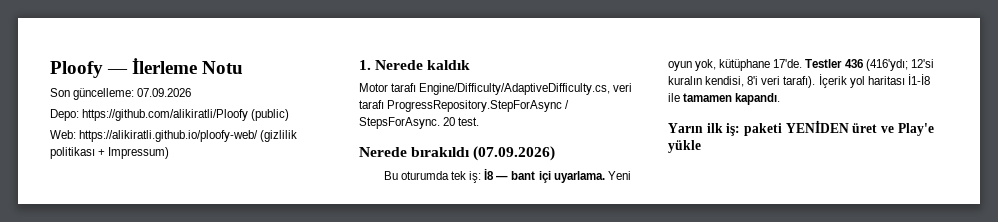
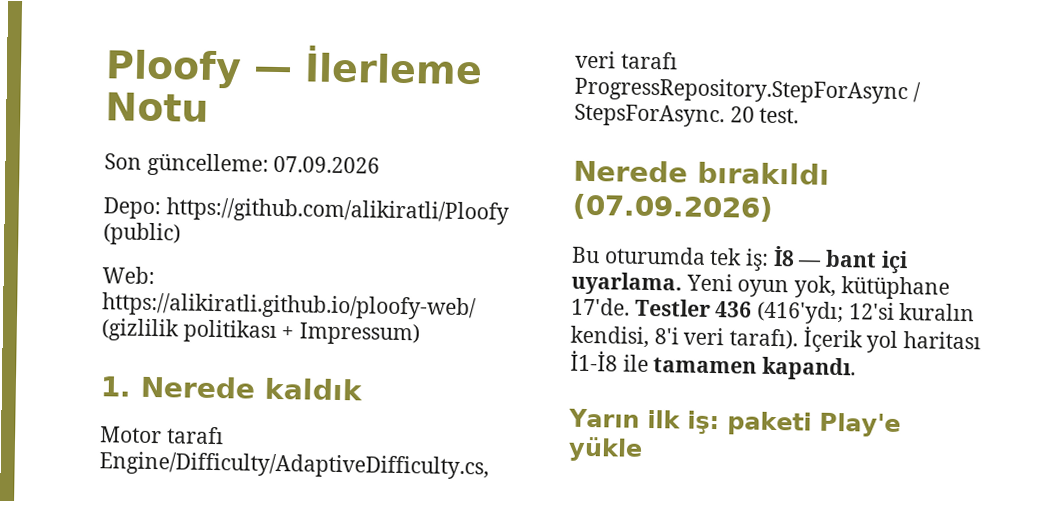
- Yarın ilk iş: paketi YENİDEN üret ve Play'e yükle
+ Yarın ilk iş: paketi Play'e yükle

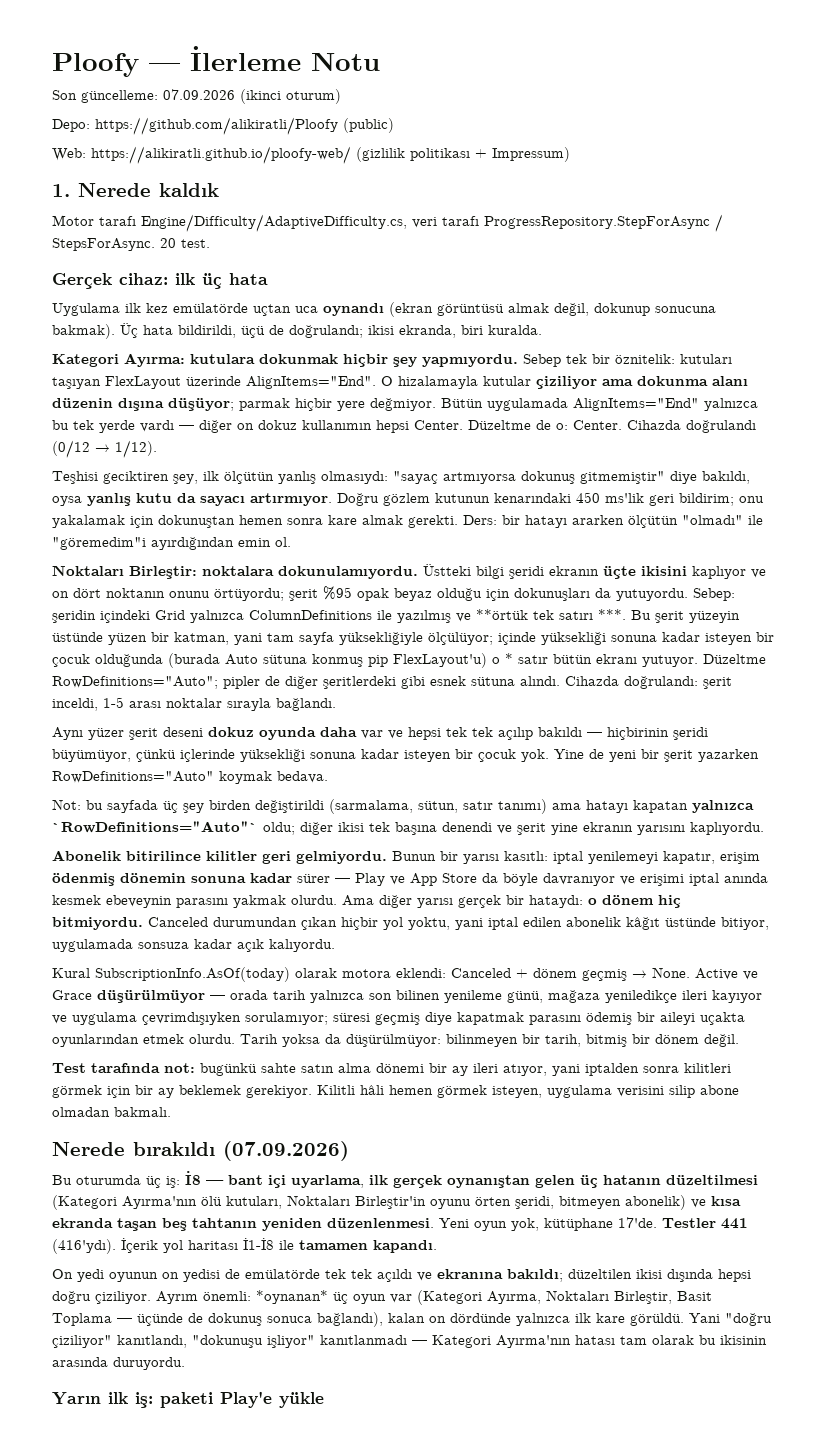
- Son güncelleme: 07.09.2026
+ Son güncelleme: 07.09.2026 (ikinci oturum)
+ Gerçek cihaz: ilk üç hata
+ Uygulama ilk kez emülatörde uçtan uca oynandı (ekran görüntüsü almak değil, dokunup sonucuna bakmak). Üç hata bildirildi, üçü de doğrulandı; ikisi ekranda, biri kuralda.
+ Kategori Ayırma: kutulara dokunmak hiçbir şey yapmıyordu. Sebep tek bir öznitelik: kutuları taşıyan FlexLayout üzerinde AlignItems="End". O hizalamayla kutular çiziliyor ama dokunma alanı düzenin dışına düşüyor; parmak hiçbir yere değmiyor. Bütün uygulamada AlignItems="End" yalnızca bu tek yerde vardı — diğer on dokuz kullanımın hepsi Center. Düzeltme de o: Center. Cihazda doğrulandı (0/12 → 1/12).
+ Teşhisi geciktiren şey, ilk ölçütün yanlış olmasıydı: "sayaç artmıyorsa dokunuş gitmemiştir" diye bakıldı, oysa yanlış kutu da sayacı artırmıyor. Doğru gözlem kutunun kenarındaki 450 ms'lik geri bildirim; onu yakalamak için dokunuştan hemen sonra kare almak gerekti. Ders: bir hatayı ararken ölçütün "olmadı" ile "göremedim"i ayırdığından emin ol.
+ Noktaları Birleştir: noktalara dokunulamıyordu. Üstteki bilgi şeridi ekranın üçte ikisini kaplıyor ve on dört noktanın onunu örtüyordu; şerit %95 opak beyaz olduğu için dokunuşları da yutuyordu. Sebep: şeridin içindeki Grid yalnızca ColumnDefinitions ile yazılmış ve **örtük tek satırı ***. Bu şerit yüzeyin üstünde yüzen bir katman, yani tam sayfa yüksekliğiyle ölçülüyor; içinde yüksekliği sonuna kadar isteyen bir çocuk olduğunda (burada Auto sütuna konmuş pip FlexLayout'u) o * satır bütün ekranı yutuyor. Düzeltme RowDefinitions="Auto"; pipler de diğer şeritlerdeki gibi esnek sütuna alındı. Cihazda doğrulandı: şerit inceldi, 1-5 arası noktalar sırayla bağlandı.
+ Aynı yüzer şerit deseni dokuz oyunda daha var ve hepsi tek tek açılıp bakıldı — hiçbirinin şeridi büyümüyor, çünkü içlerinde yüksekliği sonuna kadar isteyen bir çocuk yok. Yine de yeni bir şerit yazarken RowDefinitions="Auto" koymak bedava.
+ Not: bu sayfada üç şey birden değiştirildi (sarmalama, sütun, satır tanımı) ama hatayı kapatan yalnızca `RowDefinitions="Auto"` oldu; diğer ikisi tek başına denendi ve şerit yine ekranın yarısını kaplıyordu.
+ Abonelik bitirilince kilitler geri gelmiyordu. Bunun bir yarısı kasıtlı: iptal yenilemeyi kapatır, erişim ödenmiş dönemin sonuna kadar sürer — Play ve App Store da böyle davranıyor ve erişimi iptal anında kesmek ebeveynin parasını yakmak olurdu. Ama diğer yarısı gerçek bir hataydı: o dönem hiç bitmiyordu. Canceled durumundan çıkan hiçbir yol yoktu, yani iptal edilen abonelik kâğıt üstünde bitiyor, uygulamada sonsuza kadar açık kalıyordu.
+ Kural SubscriptionInfo.AsOf(today) olarak motora eklendi: Canceled + dönem geçmiş → None. Active ve Grace düşürülmüyor — orada tarih yalnızca son bilinen yenileme günü, mağaza yeniledikçe ileri kayıyor ve uygulama çevrimdışıyken sorulamıyor; süresi geçmiş diye kapatmak parasını ödemiş bir aileyi uçakta oyunlarından etmek olurdu. Tarih yoksa da düşürülmüyor: bilinmeyen bir tarih, bitmiş bir dönem değil.
+ Test tarafında not: bugünkü sahte satın alma dönemi bir ay ileri atıyor, yani iptalden sonra kilitleri görmek için bir ay beklemek gerekiyor. Kilitli hâli hemen görmek isteyen, uygulama verisini silip abone olmadan bakmalı.
- Bu oturumda tek iş: İ8 — bant içi uyarlama.
+ Bu oturumda üç iş: İ8 — bant içi uyarlama, ilk gerçek oynanıştan gelen üç hatanın düzeltilmesi (Kategori Ayırma'nın ölü kutuları, Noktaları Birleştir'in oyunu örten şeridi, bitmeyen abonelik) ve kısa ekranda taşan beş tahtanın yeniden düzenlenmesi.
- Testler 436 (416'ydı; 12'si kuralın kendisi, 8'i veri tarafı).
+ Testler 441 (416'ydı).
+ On yedi oyunun on yedisi de emülatörde tek tek açıldı ve ekranına bakıldı; düzeltilen ikisi dışında hepsi doğru çiziliyor. Ayrım önemli: *oynanan* üç oyun var (Kategori Ayırma, Noktaları Birleştir, Basit Toplama — üçünde de dokunuş sonuca bağlandı), kalan on dördünde yalnızca ilk kare görüldü. Yani "doğru çiziliyor" kanıtlandı, "dokunuşu işliyor" kanıtlanmadı — Kategori Ayırma'nın hatası tam olarak bu ikisinin arasında duruyordu.

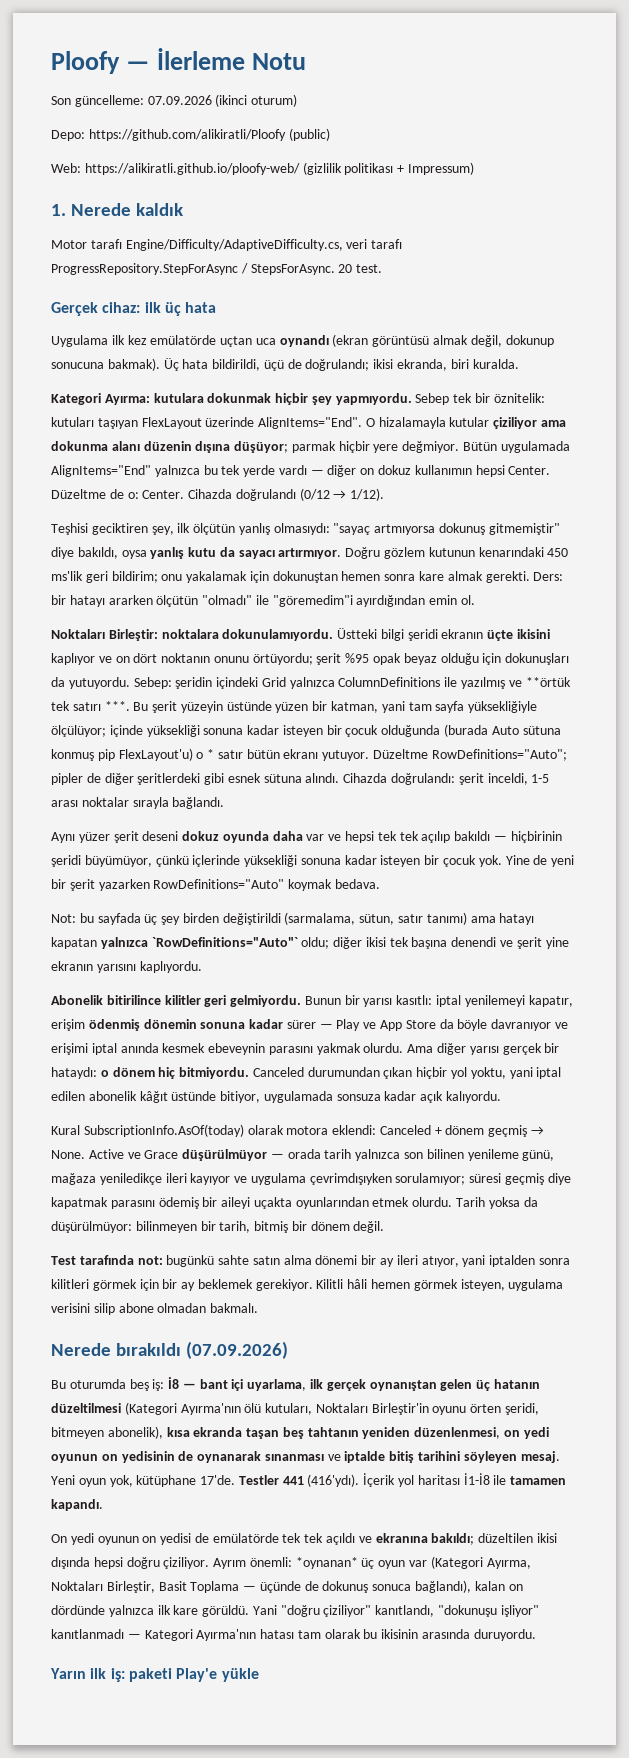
- Bu oturumda üç iş: İ8 — bant içi uyarlama, ilk gerçek oynanıştan gelen üç hatanın düzeltilmesi (Kategori Ayırma'nın ölü kutuları, Noktaları Birleştir'in oyunu örten şeridi, bitmeyen abonelik) ve kısa ekranda taşan beş tahtanın yeniden düzenlenmesi.
+ Bu oturumda beş iş: İ8 — bant içi uyarlama, ilk gerçek oynanıştan gelen üç hatanın düzeltilmesi (Kategori Ayırma'nın ölü kutuları, Noktaları Birleştir'in oyunu örten şeridi, bitmeyen abonelik), kısa ekranda taşan beş tahtanın yeniden düzenlenmesi, on yedi oyunun on yedisinin de oynanarak sınanması ve iptalde bitiş tarihini söyleyen mesaj.

